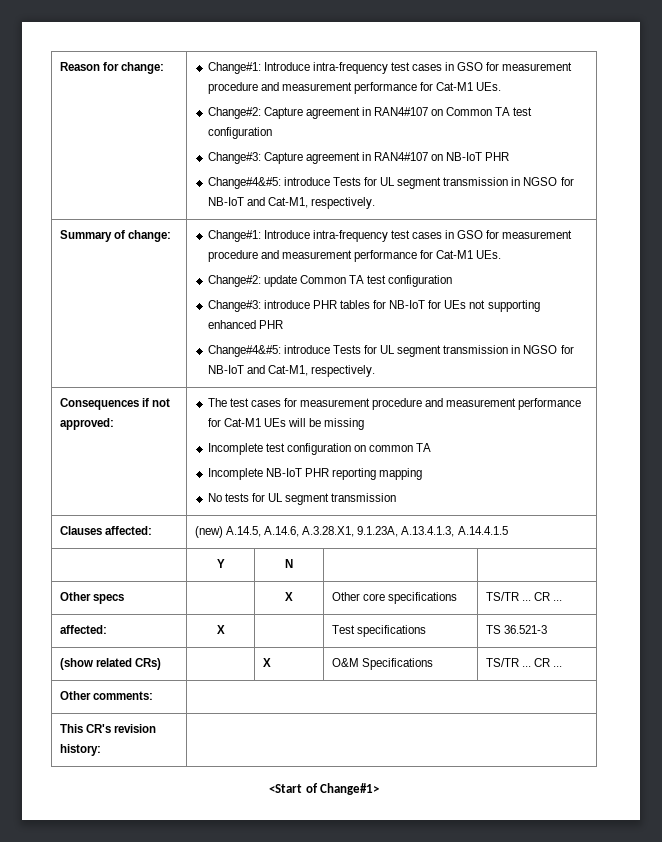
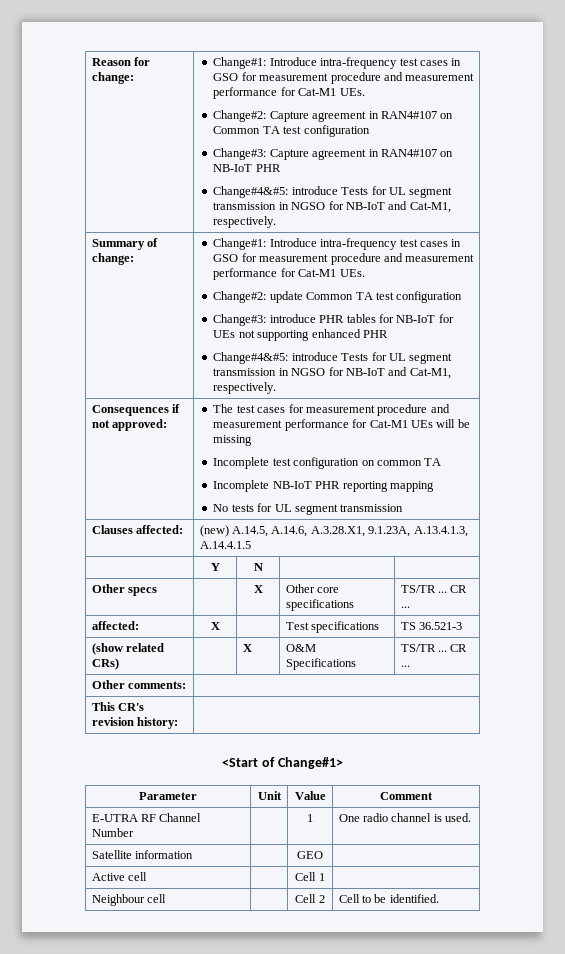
+ Parameter | Unit | Value | Comment
+ E-UTRA RF Channel Number | | 1 | One radio channel is used.
+ Satellite information | | GEO |
+ Active cell | | Cell 1 |
+ Neighbour cell | | Cell 2 | Cell to be identified.

